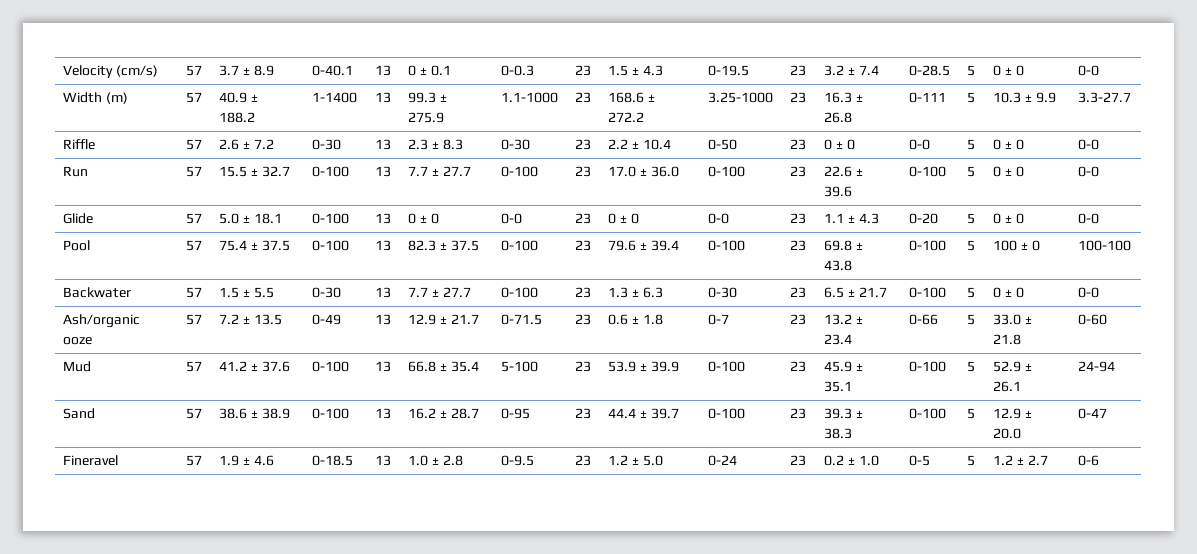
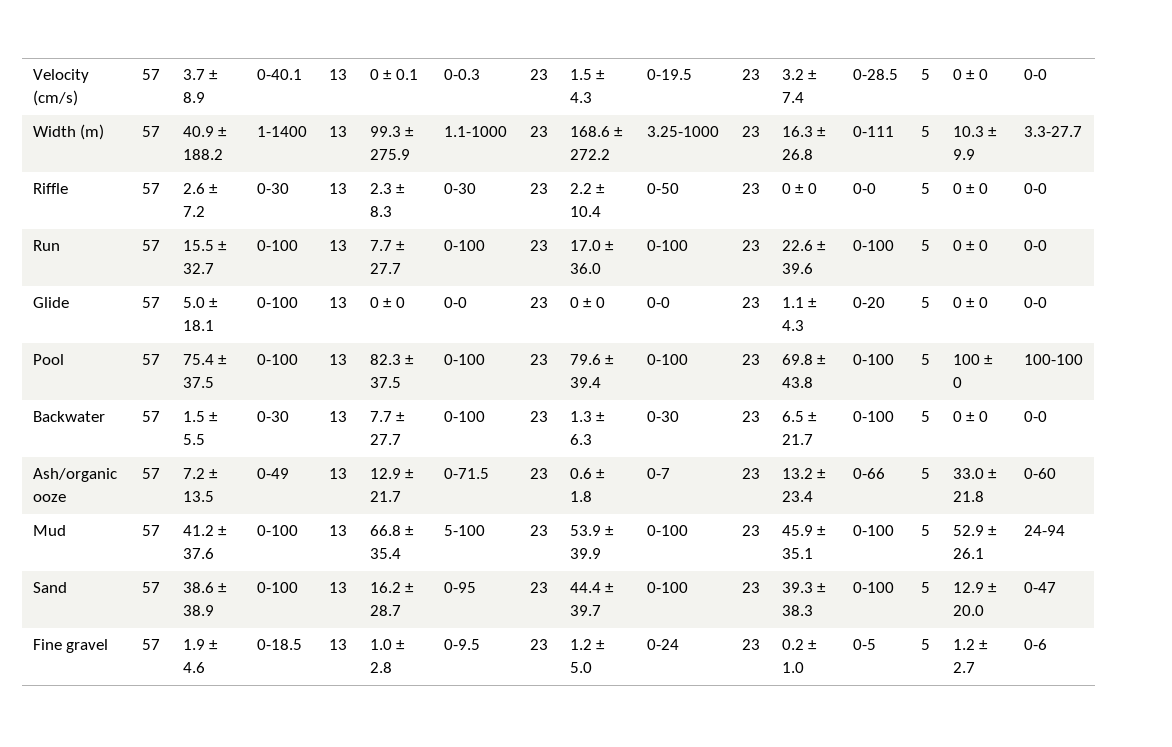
- Fineravel | 57 | 1.9 ± 4.6 | 0-18.5 | 13 | 1.0 ± 2.8 | 0-9.5 | 23 | 1.2 ± 5.0 | 0-24 | 23 | 0.2 ± 1.0 | 0-5 | 5 | 1.2 ± 2.7 | 0-6
+ Fine gravel | 57 | 1.9 ± 4.6 | 0-18.5 | 13 | 1.0 ± 2.8 | 0-9.5 | 23 | 1.2 ± 5.0 | 0-24 | 23 | 0.2 ± 1.0 | 0-5 | 5 | 1.2 ± 2.7 | 0-6

